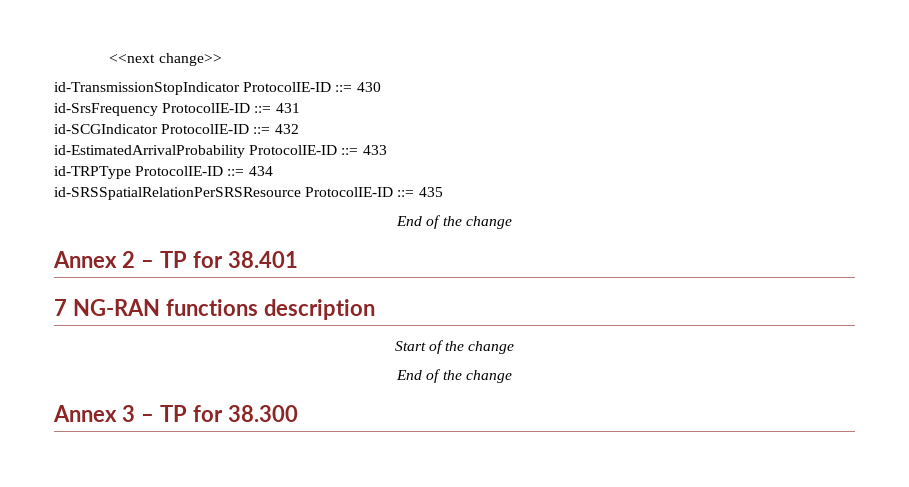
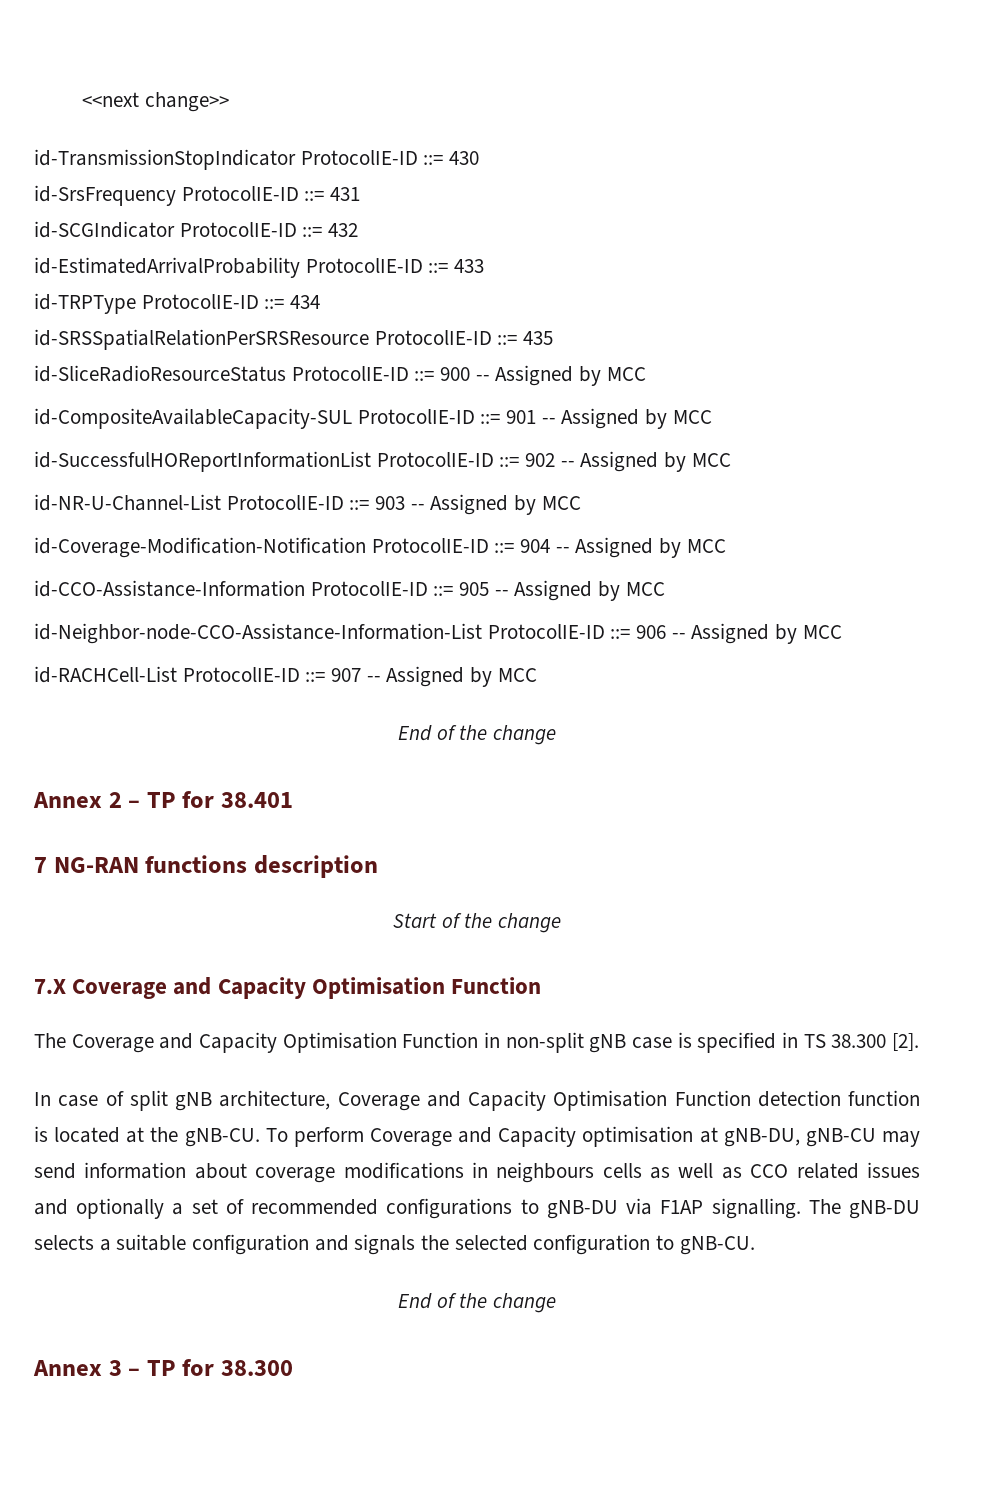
+ id-SliceRadioResourceStatus ProtocolIE-ID ::= 900 -- Assigned by MCC
+ id-CompositeAvailableCapacity-SUL ProtocolIE-ID ::= 901 -- Assigned by MCC
+ id-SuccessfulHOReportInformationList ProtocolIE-ID ::= 902 -- Assigned by MCC
+ id-NR-U-Channel-List ProtocolIE-ID ::= 903 -- Assigned by MCC
+ id-Coverage-Modification-Notification ProtocolIE-ID ::= 904 -- Assigned by MCC
+ id-CCO-Assistance-Information ProtocolIE-ID ::= 905 -- Assigned by MCC
+ id-Neighbor-node-CCO-Assistance-Information-List ProtocolIE-ID ::= 906 -- Assigned by MCC
+ id-RACHCell-List ProtocolIE-ID ::= 907 -- Assigned by MCC
+ 7.X Coverage and Capacity Optimisation Function
+ The Coverage and Capacity Optimisation Function in non-split gNB case is specified in TS 38.300 [2].
+ In case of split gNB architecture, Coverage and Capacity Optimisation Function detection function is located at the gNB-CU. To perform Coverage and Capacity optimisation at gNB-DU, gNB-CU may send information about coverage modifications in neighbours cells as well as CCO related issues and optionally a set of recommended configurations to gNB-DU via F1AP signalling. The gNB-DU selects a suitable configuration and signals the selected configuration to gNB-CU.

